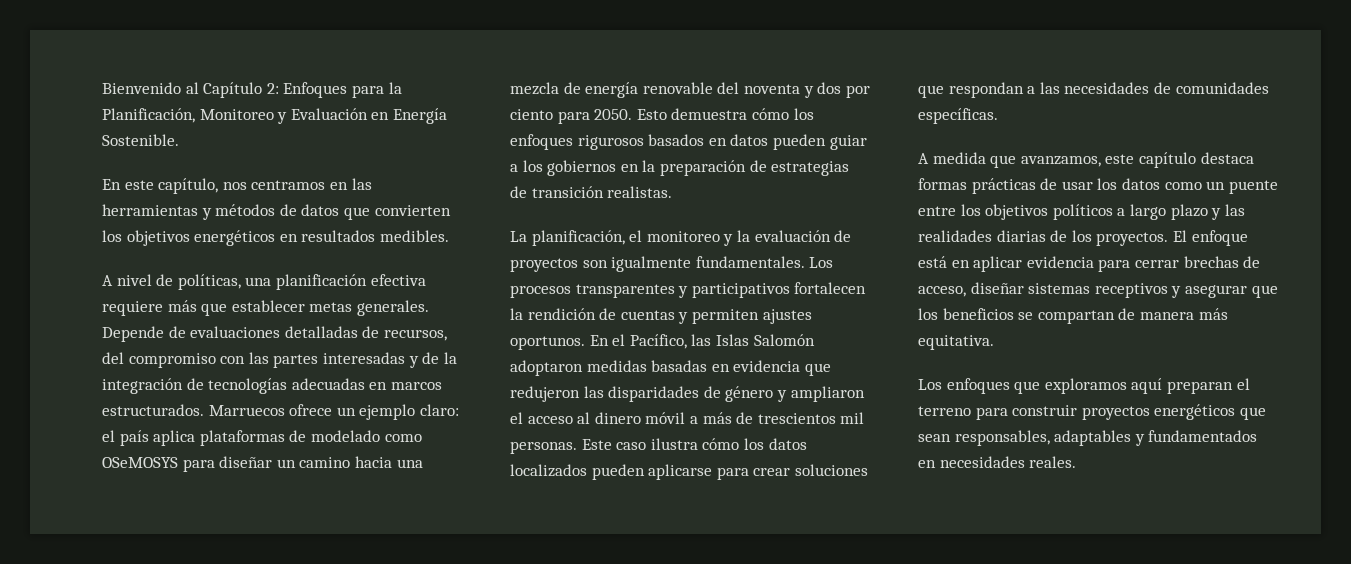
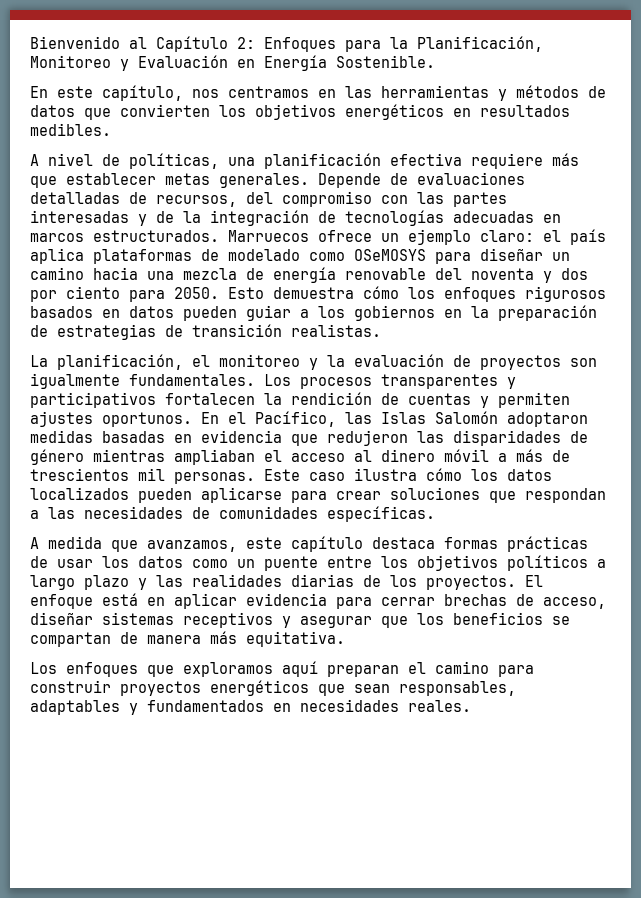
- En el Pacífico, las Islas Salomón adoptaron medidas basadas en evidencia que redujeron las disparidades de género y ampliaron el acceso al dinero móvil a más de trescientos mil personas.
+ En el Pacífico, las Islas Salomón adoptaron medidas basadas en evidencia que redujeron las disparidades de género mientras ampliaban el acceso al dinero móvil a más de trescientos mil personas.
- Los enfoques que exploramos aquí preparan el terreno para construir proyectos energéticos que sean responsables, adaptables y fundamentados en necesidades reales.
+ Los enfoques que exploramos aquí preparan el camino para construir proyectos energéticos que sean responsables, adaptables y fundamentados en necesidades reales.

